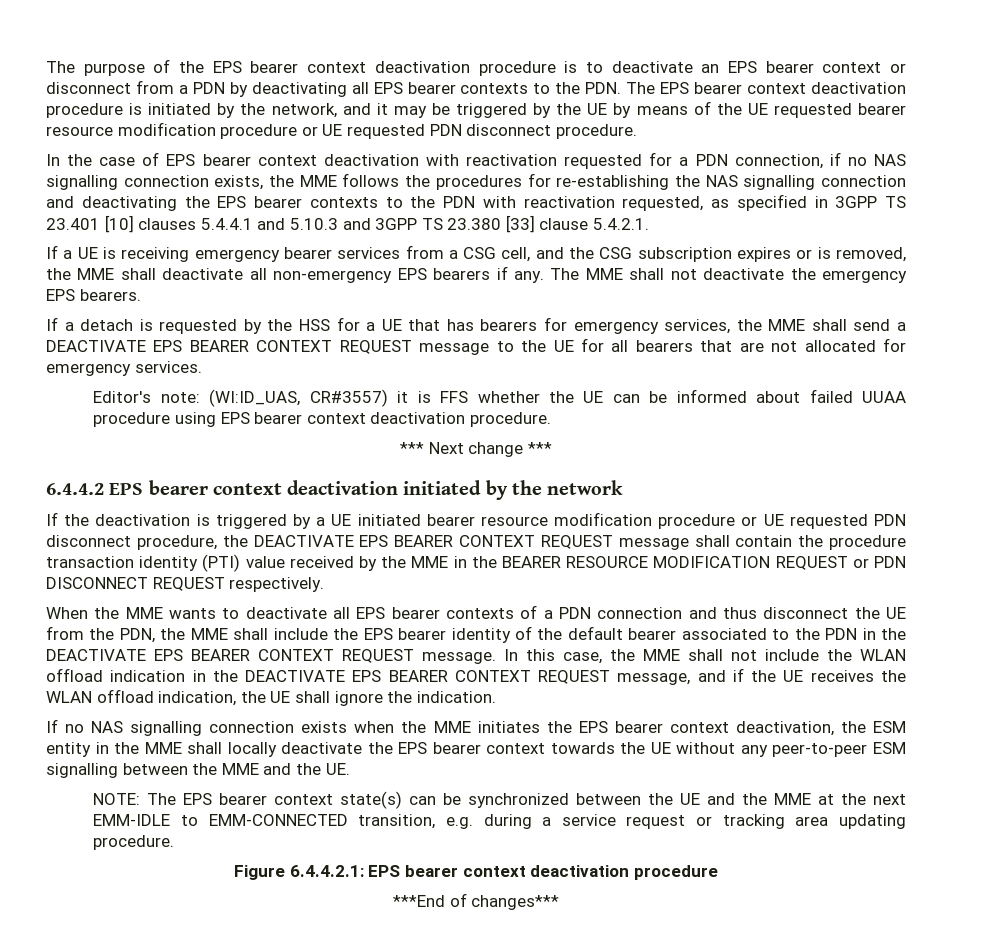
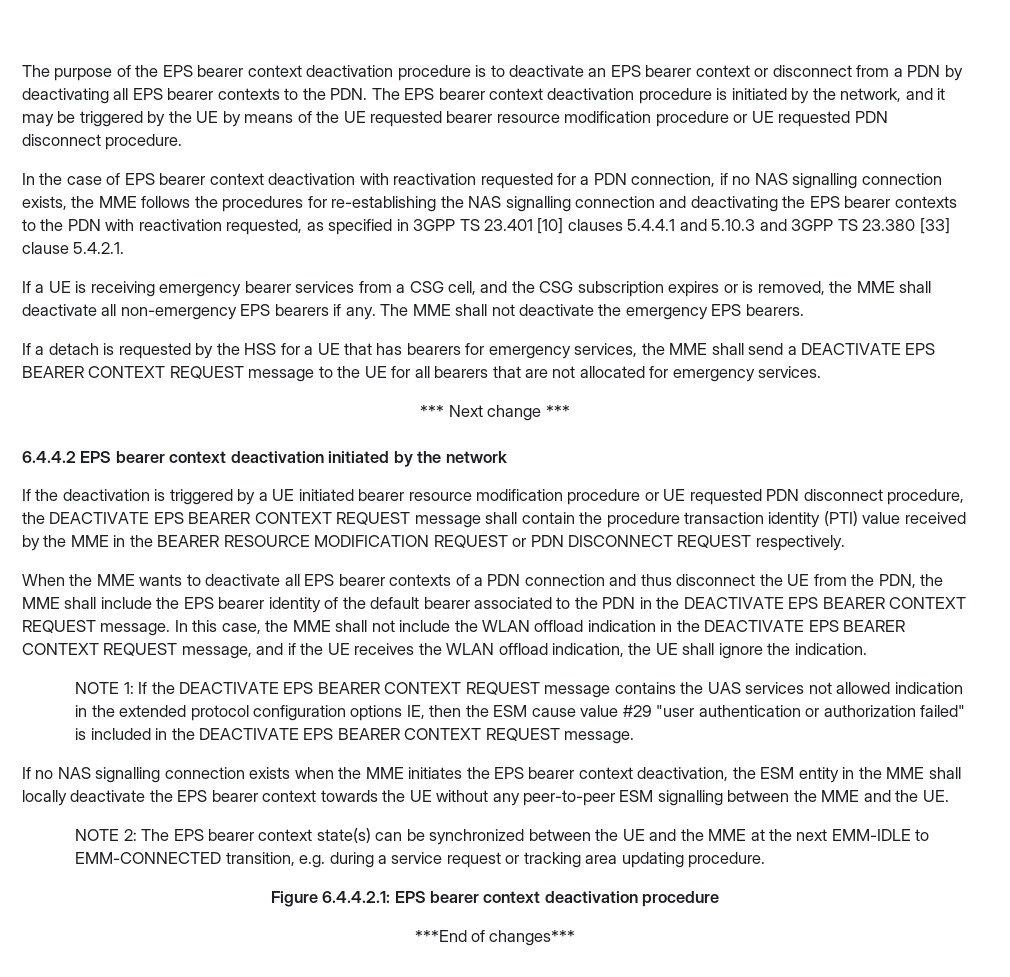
- Editor's note: (WI:ID_UAS, CR#3557) it is FFS whether the UE can be informed about failed UUAA procedure using EPS bearer context deactivation procedure.
+ NOTE 1: If the DEACTIVATE EPS BEARER CONTEXT REQUEST message contains the UAS services not allowed indication in the extended protocol configuration options IE, then the ESM cause value #29 "user authentication or authorization failed" is included in the DEACTIVATE EPS BEARER CONTEXT REQUEST message.
- NOTE: The EPS bearer context state(s) can be synchronized between the UE and the MME at the next EMM-IDLE to EMM-CONNECTED transition, e.g. during a service request or tracking area updating procedure.
+ NOTE 2: The EPS bearer context state(s) can be synchronized between the UE and the MME at the next EMM-IDLE to EMM-CONNECTED transition, e.g. during a service request or tracking area updating procedure.

